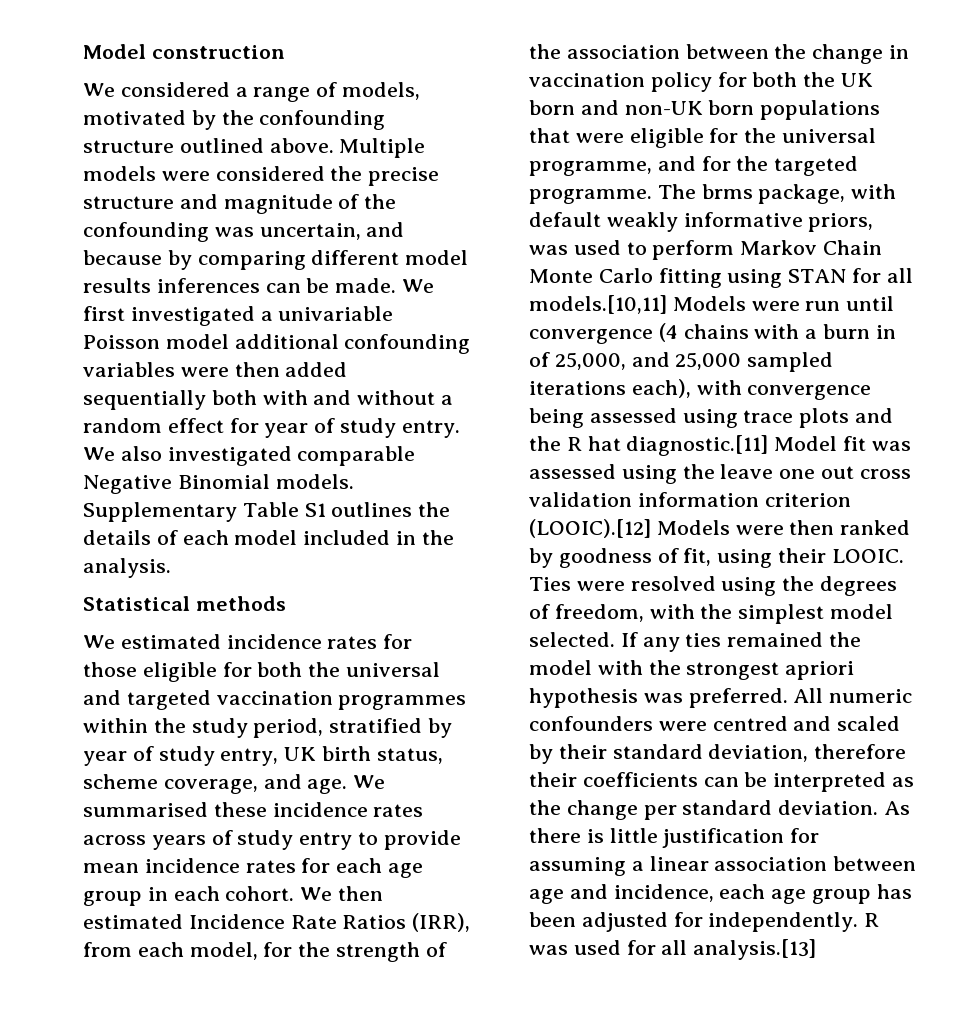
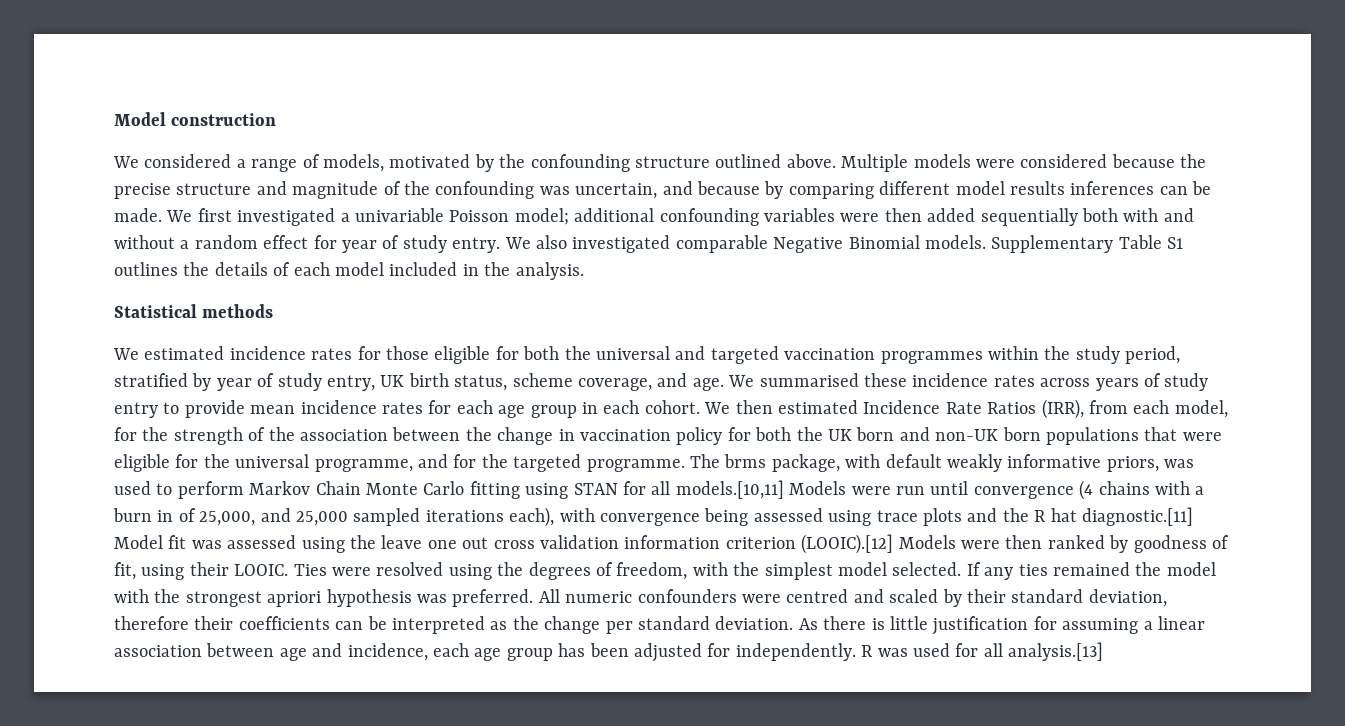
- Multiple models were considered the precise structure and magnitude of the confounding was uncertain, and because by comparing different model results inferences can be made.
+ Multiple models were considered because the precise structure and magnitude of the confounding was uncertain, and because by comparing different model results inferences can be made.
- We first investigated a univariable Poisson model additional confounding variables were then added sequentially both with and without a random effect for year of study entry.
+ We first investigated a univariable Poisson model; additional confounding variables were then added sequentially both with and without a random effect for year of study entry.

